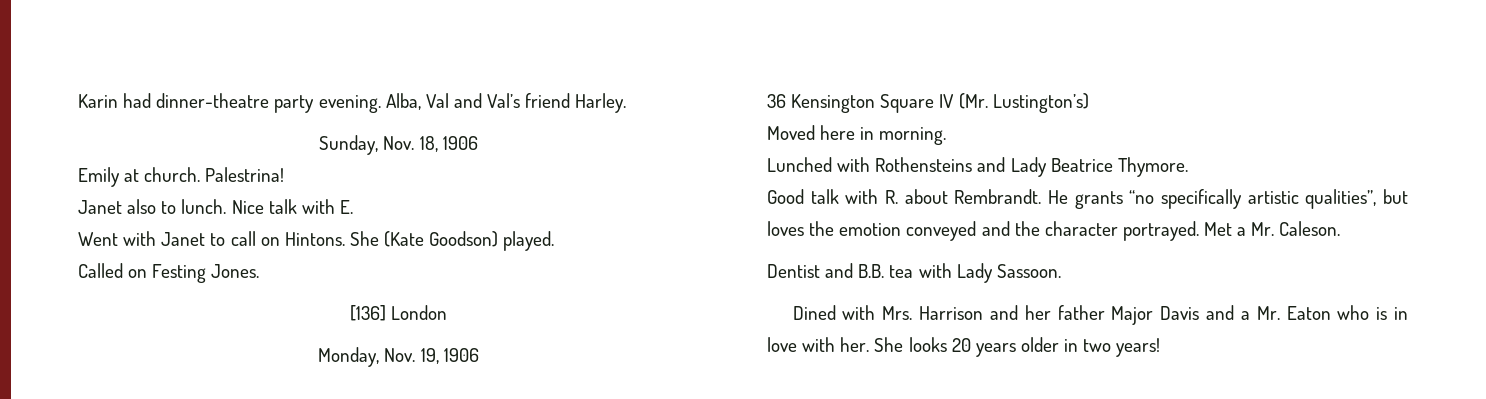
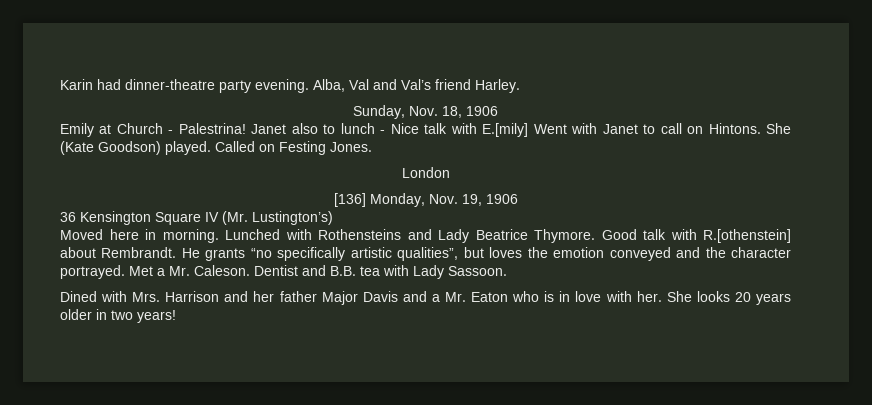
- Emily at church. Palestrina!
- Janet also to lunch. Nice talk with E.
- Went with Janet to call on Hintons.
+ Emily at Church - Palestrina! Janet also to lunch - Nice talk with E.[mily] Went with Janet to call on Hintons.
- She (Kate Goodson) played.
- Called on Festing Jones.
+ She (Kate Goodson) played. Called on Festing Jones.
- [136] London
+ London
- Monday, Nov. 19, 1906
+ [136] Monday, Nov. 19, 1906
- Moved here in morning.
- Lunched with Rothensteins and Lady Beatrice Thymore.
- Good talk with R. about Rembrandt.
+ Moved here in morning. Lunched with Rothensteins and Lady Beatrice Thymore. Good talk with R.[othenstein] about Rembrandt.
- Met a Mr. Caleson.
- Dentist and B.B. tea with Lady Sassoon.
+ Met a Mr. Caleson. Dentist and B.B. tea with Lady Sassoon.

